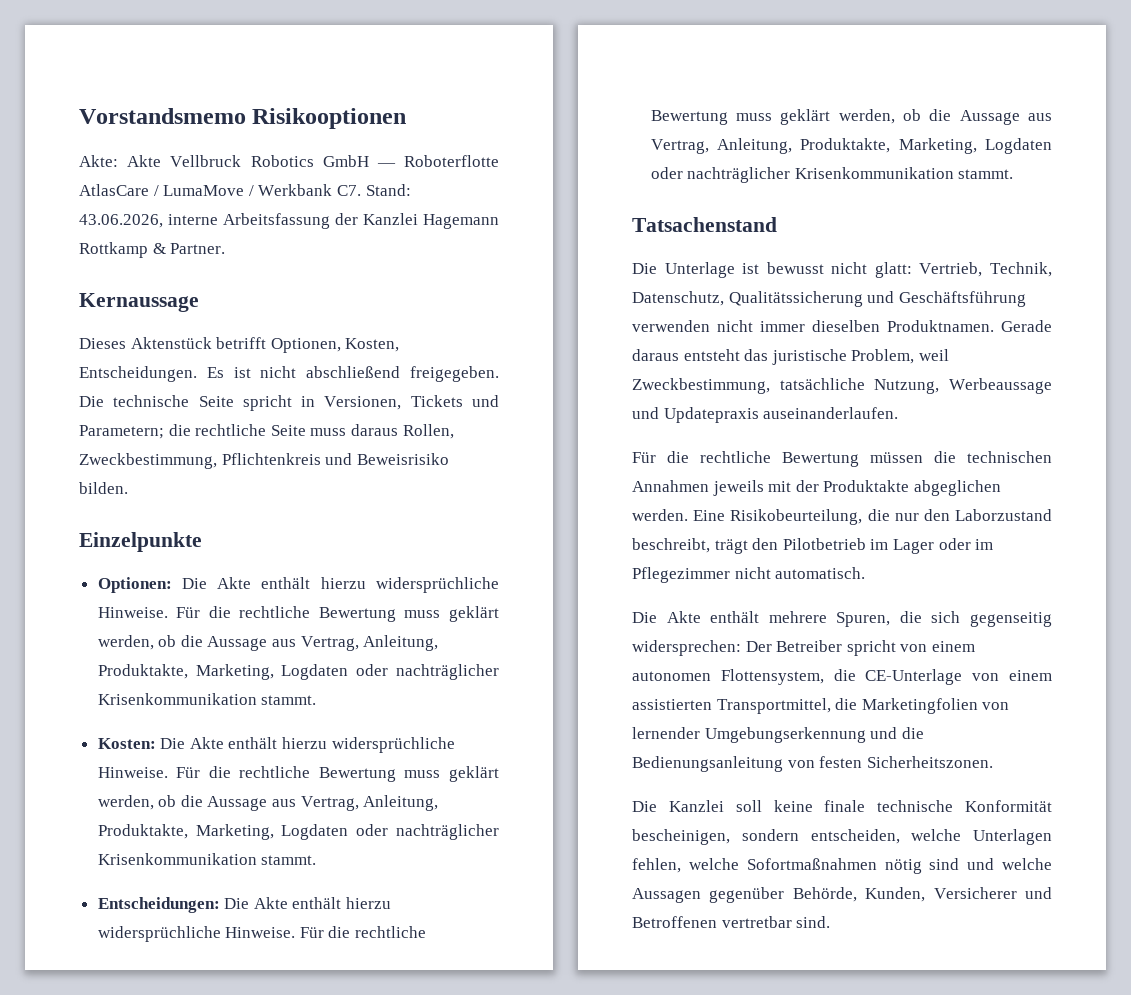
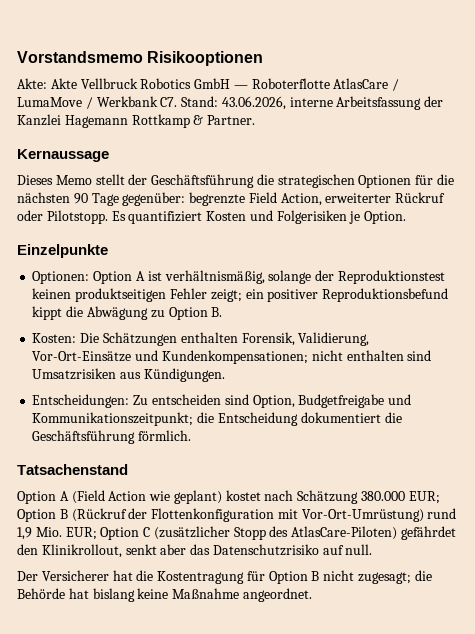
- Dieses Aktenstück betrifft Optionen, Kosten, Entscheidungen. Es ist nicht abschließend freigegeben. Die technische Seite spricht in Versionen, Tickets und Parametern; die rechtliche Seite muss daraus Rollen, Zweckbestimmung, Pflichtenkreis und Beweisrisiko bilden.
+ Dieses Memo stellt der Geschäftsführung die strategischen Optionen für die nächsten 90 Tage gegenüber: begrenzte Field Action, erweiterter Rückruf oder Pilotstopp. Es quantifiziert Kosten und Folgerisiken je Option.
  Einzelpunkte
- Optionen: Die Akte enthält hierzu widersprüchliche Hinweise. Für die rechtliche Bewertung muss geklärt werden, ob die Aussage aus Vertrag, Anleitung, Produktakte, Marketing, Logdaten oder nachträglicher Krisenkommunikation stammt.
- Kosten: Die Akte enthält hierzu widersprüchliche Hinweise. Für die rechtliche Bewertung muss geklärt werden, ob die Aussage aus Vertrag, Anleitung, Produktakte, Marketing, Logdaten oder nachträglicher Krisenkommunikation stammt.
- Entscheidungen: Die Akte enthält hierzu widersprüchliche Hinweise. Für die rechtliche Bewertung muss geklärt werden, ob die Aussage aus Vertrag, Anleitung, Produktakte, Marketing, Logdaten oder nachträglicher Krisenkommunikation stammt.
+ Optionen: Option A ist verhältnismäßig, solange der Reproduktionstest keinen produktseitigen Fehler zeigt; ein positiver Reproduktionsbefund kippt die Abwägung zu Option B.
+ Kosten: Die Schätzungen enthalten Forensik, Validierung, Vor-Ort-Einsätze und Kundenkompensationen; nicht enthalten sind Umsatzrisiken aus Kündigungen.
+ Entscheidungen: Zu entscheiden sind Option, Budgetfreigabe und Kommunikationszeitpunkt; die Entscheidung dokumentiert die Geschäftsführung förmlich.
  Tatsachenstand
- Die Unterlage ist bewusst nicht glatt: Vertrieb, Technik, Datenschutz, Qualitätssicherung und Geschäftsführung verwenden nicht immer dieselben Produktnamen. Gerade daraus entsteht das juristische Problem, weil Zweckbestimmung, tatsächliche Nutzung, Werbeaussage und Updatepraxis auseinanderlaufen.
- Für die rechtliche Bewertung müssen die technischen Annahmen jeweils mit der Produktakte abgeglichen werden. Eine Risikobeurteilung, die nur den Laborzustand beschreibt, trägt den Pilotbetrieb im Lager oder im Pflegezimmer nicht automatisch.
- Die Akte enthält mehrere Spuren, die sich gegenseitig widersprechen: Der Betreiber spricht von einem autonomen Flottensystem, die CE-Unterlage von einem assistierten Transportmittel, die Marketingfolien von lernender Umgebungserkennung und die Bedienungsanleitung von festen Sicherheitszonen.
- Die Kanzlei soll keine finale technische Konformität bescheinigen, sondern entscheiden, welche Unterlagen fehlen, welche Sofortmaßnahmen nötig sind und welche Aussagen gegenüber Behörde, Kunden, Versicherer und Betroffenen vertretbar sind.
+ Option A (Field Action wie geplant) kostet nach Schätzung 380.000 EUR; Option B (Rückruf der Flottenkonfiguration mit Vor-Ort-Umrüstung) rund 1,9 Mio. EUR; Option C (zusätzlicher Stopp des AtlasCare-Piloten) gefährdet den Klinikrollout, senkt aber das Datenschutzrisiko auf null.
+ Der Versicherer hat die Kostentragung für Option B nicht zugesagt; die Behörde hat bislang keine Maßnahme angeordnet.

